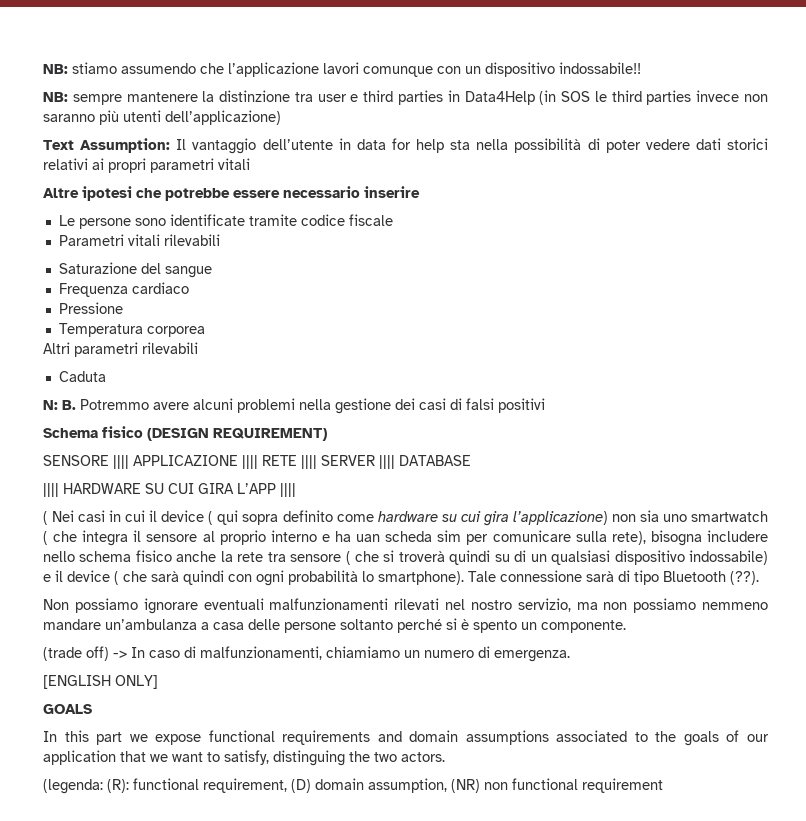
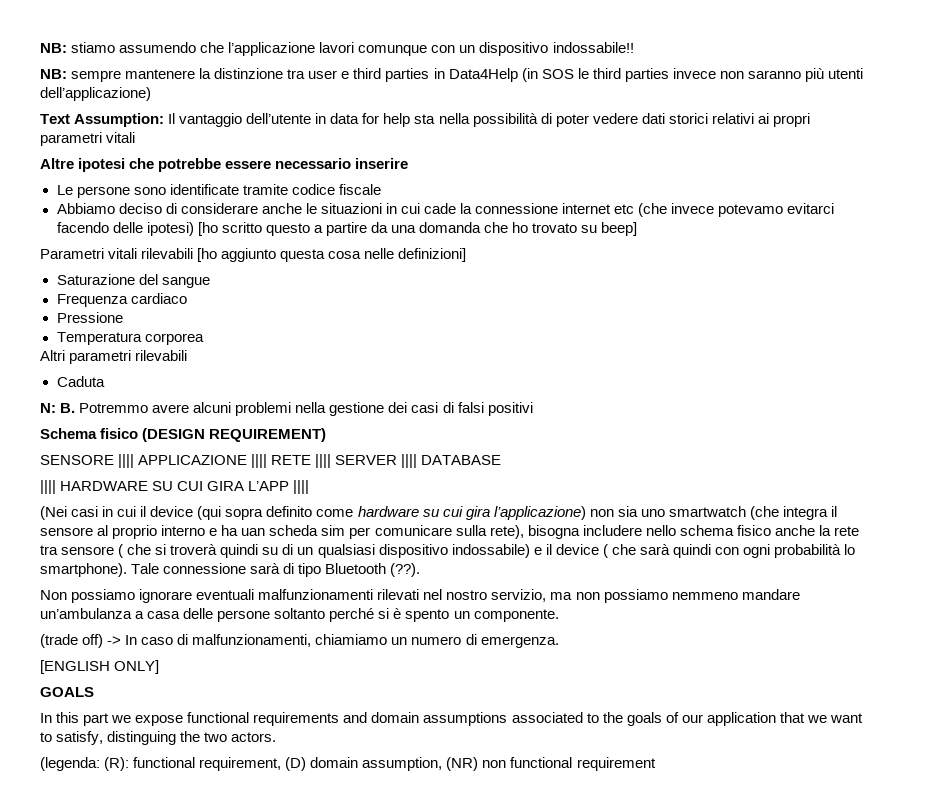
- Parametri vitali rilevabili
+ Abbiamo deciso di considerare anche le situazioni in cui cade la connessione internet etc (che invece potevamo evitarci facendo delle ipotesi) [ho scritto questo a partire da una domanda che ho trovato su beep]
+ Parametri vitali rilevabili [ho aggiunto questa cosa nelle definizioni]
- ( Nei casi in cui il device ( qui sopra definito come hardware su cui gira l’applicazione) non sia uno smartwatch ( che integra il sensore al proprio interno e ha uan scheda sim per comunicare sulla rete), bisogna includere nello schema fisico anche la rete tra sensore ( che si troverà quindi su di un qualsiasi dispositivo indossabile) e il device ( che sarà quindi con ogni probabilità lo smartphone).
+ (Nei casi in cui il device (qui sopra definito come hardware su cui gira l’applicazione) non sia uno smartwatch (che integra il sensore al proprio interno e ha uan scheda sim per comunicare sulla rete), bisogna includere nello schema fisico anche la rete tra sensore ( che si troverà quindi su di un qualsiasi dispositivo indossabile) e il device ( che sarà quindi con ogni probabilità lo smartphone).

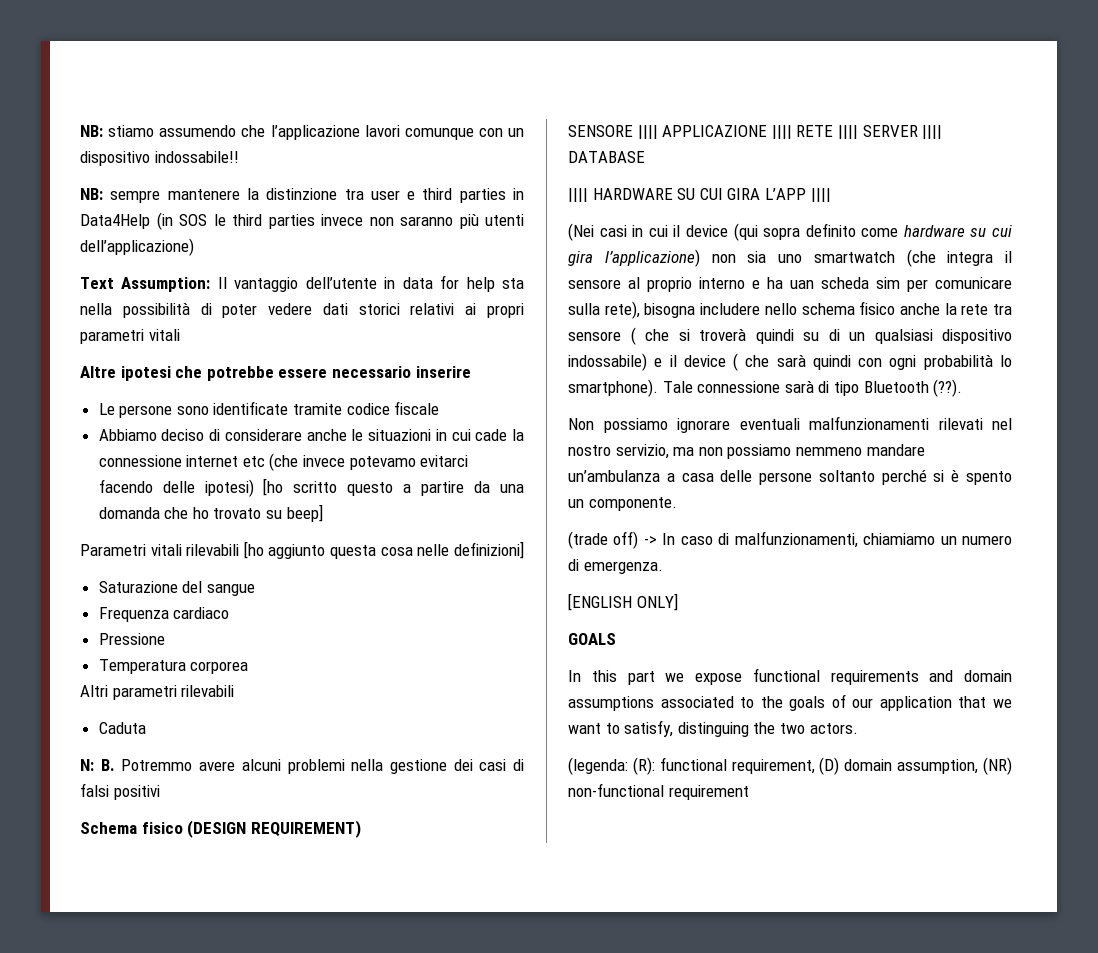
- (legenda: (R): functional requirement, (D) domain assumption, (NR) non functional requirement
+ (legenda: (R): functional requirement, (D) domain assumption, (NR) non-functional requirement

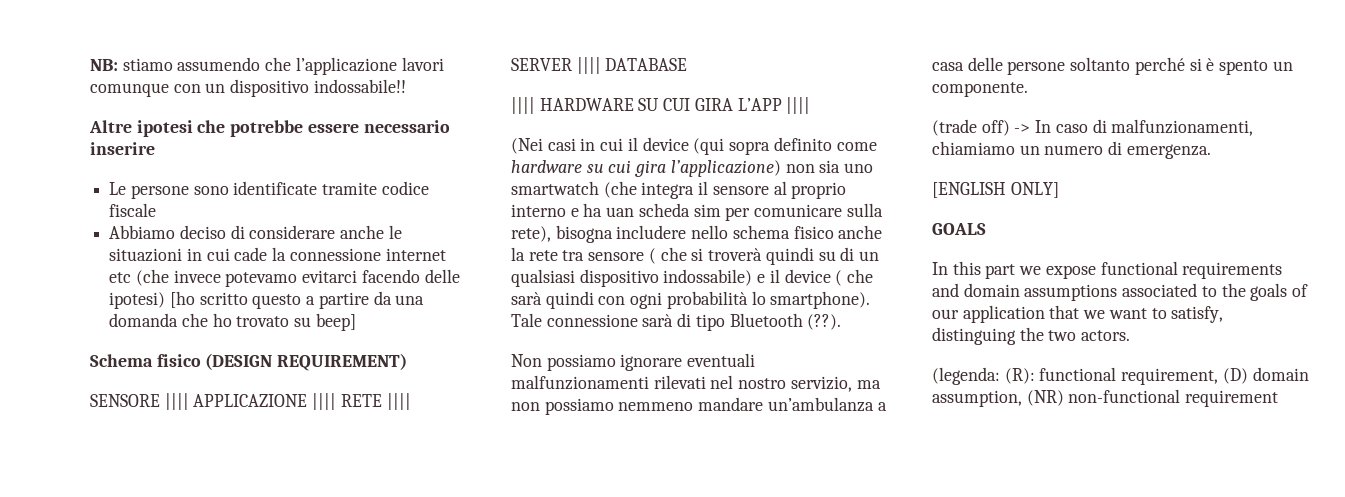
- NB: sempre mantenere la distinzione tra user e third parties in Data4Help (in SOS le third parties invece non saranno più utenti dell’applicazione)
- Text Assumption: Il vantaggio dell’utente in data for help sta nella possibilità di poter vedere dati storici relativi ai propri parametri vitali
- Parametri vitali rilevabili [ho aggiunto questa cosa nelle definizioni]
- Saturazione del sangue
- Frequenza cardiaco
- Pressione
- Temperatura corporea
- Altri parametri rilevabili
- Caduta
- N: B. Potremmo avere alcuni problemi nella gestione dei casi di falsi positivi

